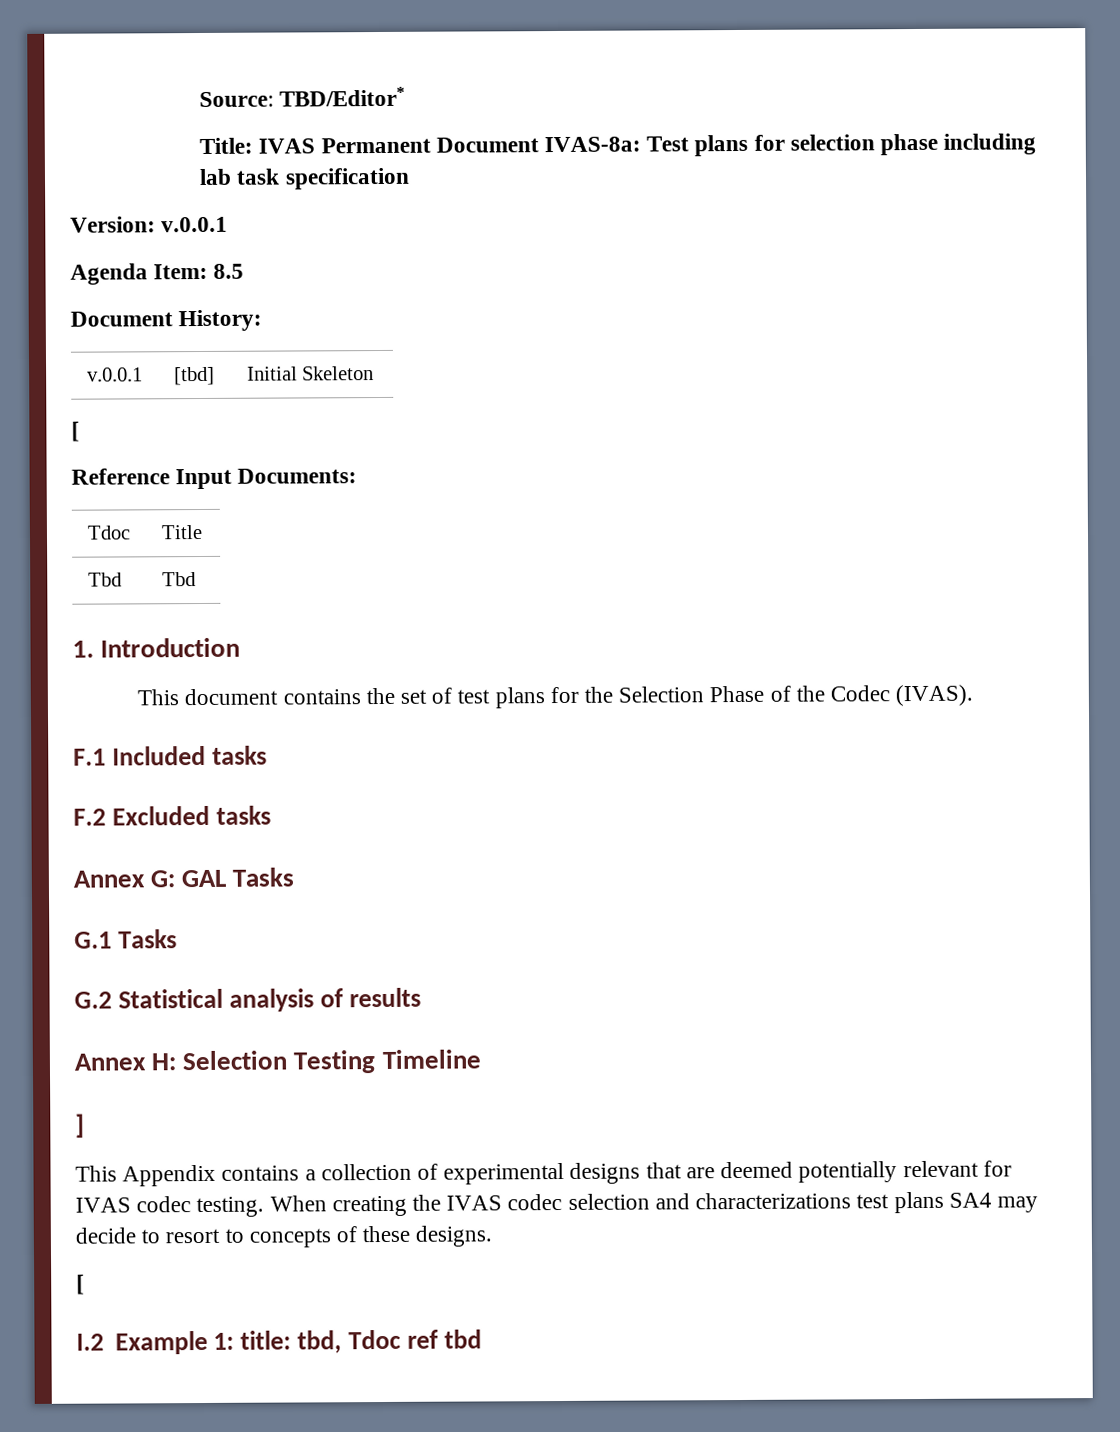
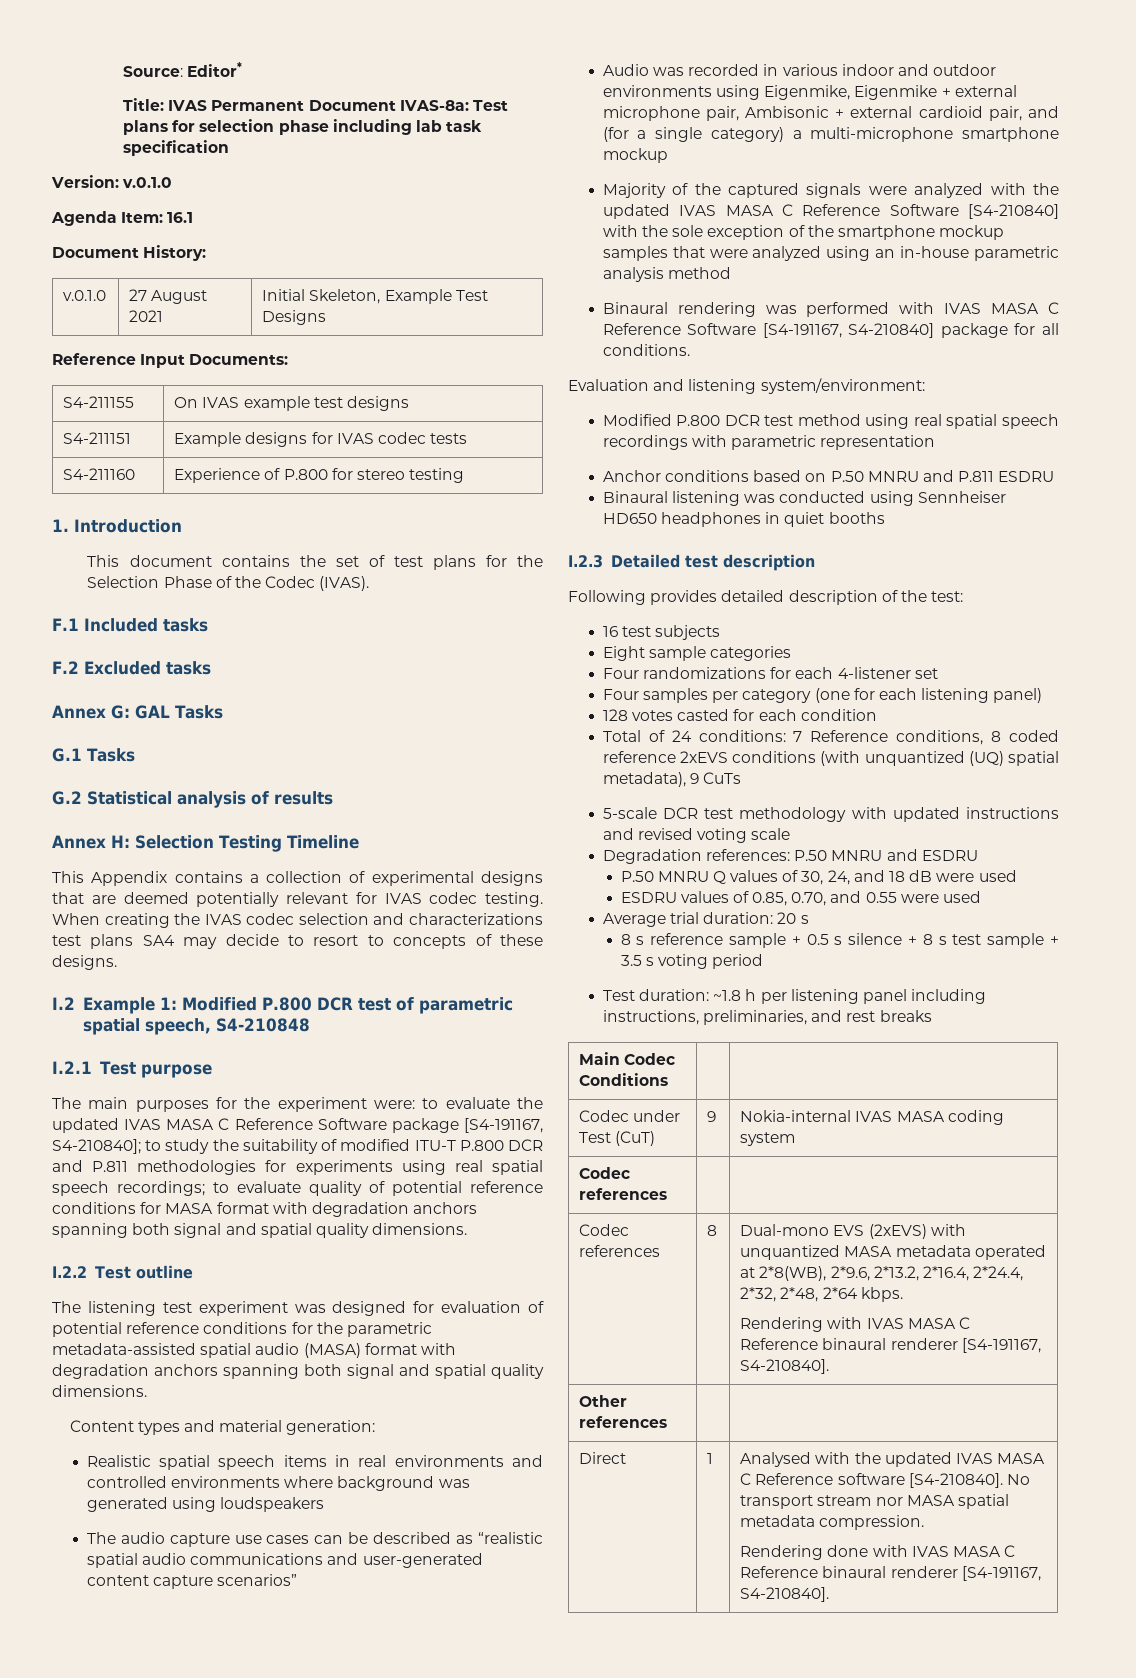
- Source: TBD/Editor*
+ Source: Editor*
- Version: v.0.0.1
+ Version: v.0.1.0
- Agenda Item: 8.5
+ Agenda Item: 16.1
- v.0.0.1 | [tbd] | Initial Skeleton
- [
+ v.0.1.0 | 27 August 2021 | Initial Skeleton, Example Test Designs
  Reference Input Documents:
- Tdoc | Title
- Tbd | Tbd
+ S4-211155 | On IVAS example test designs
+ S4-211151 | Example designs for IVAS codec tests
+ S4-211160 | Experience of P.800 for stereo testing
- ]
  When creating the IVAS codec selection and characterizations test plans SA4 may decide to resort to concepts of these designs.
- [
- I.2 Example 1: title: tbd, Tdoc ref tbd
+ I.2 Example 1: Modified P.800 DCR test of parametric spatial speech, S4-210848
+ I.2.1 Test purpose
+ The main purposes for the experiment were: to evaluate the updated IVAS MASA C Reference Software package [S4-191167, S4-210840]; to study the suitability of modified ITU-T P.800 DCR and P.811 methodologies for experiments using real spatial speech recordings; to evaluate quality of potential reference conditions for MASA format with degradation anchors spanning both signal and spatial quality dimensions.
+ I.2.2 Test outline
+ The listening test experiment was designed for evaluation of potential reference conditions for the parametric metadata-assisted spatial audio (MASA) format with degradation anchors spanning both signal and spatial quality dimensions.
+ Content types and material generation:
+ Realistic spatial speech items in real environments and controlled environments where background was generated using loudspeakers
+ The audio capture use cases can be described as “realistic spatial audio communications and user-generated content capture scenarios”
+ Audio was recorded in various indoor and outdoor environments using Eigenmike, Eigenmike + external microphone pair, Ambisonic + external cardioid pair, and (for a single category) a multi-microphone smartphone mockup
+ Majority of the captured signals were analyzed with the updated IVAS MASA C Reference Software [S4-210840] with the sole exception of the smartphone mockup samples that were analyzed using an in-house parametric analysis method
+ Binaural rendering was performed with IVAS MASA C Reference Software [S4-191167, S4-210840] package for all conditions.
+ Evaluation and listening system/environment:
+ Modified P.800 DCR test method using real spatial speech recordings with parametric representation
+ Anchor conditions based on P.50 MNRU and P.811 ESDRU
+ Binaural listening was conducted using Sennheiser HD650 headphones in quiet booths
+ I.2.3 Detailed test description
+ Following provides detailed description of the test:
+ 16 test subjects
+ Eight sample categories
+ Four randomizations for each 4-listener set
+ Four samples per category (one for each listening panel)
+ 128 votes casted for each condition
+ Total of 24 conditions: 7 Reference conditions, 8 coded reference 2xEVS conditions (with unquantized (UQ) spatial metadata), 9 CuTs
+ 5-scale DCR test methodology with updated instructions and revised voting scale
+ Degradation references: P.50 MNRU and ESDRU
+ P.50 MNRU Q values of 30, 24, and 18 dB were used
+ ESDRU values of 0.85, 0.70, and 0.55 were used
+ Average trial duration: 20 s
+ 8 s reference sample + 0.5 s silence + 8 s test sample + 3.5 s voting period
+ Test duration: ~1.8 h per listening panel including instructions, preliminaries, and rest breaks
+ Main Codec Conditions | |
+ Codec under Test (CuT) | 9 | Nokia-internal IVAS MASA coding system
+ Codec references | |
+ Codec references | 8 | Dual-mono EVS (2xEVS) with unquantized MASA metadata operated at 2*8(WB), 2*9.6, 2*13.2, 2*16.4, 2*24.4, 2*32, 2*48, 2*64 kbps.
+ Rendering with IVAS MASA C Reference binaural renderer [S4-191167, S4-210840].
+ Other references | |
+ Direct | 1 | Analysed with the updated IVAS MASA C Reference software [S4-210840]. No transport stream nor MASA spatial metadata compression.
+ Rendering done with IVAS MASA C Reference binaural renderer [S4-191167, S4-210840].

